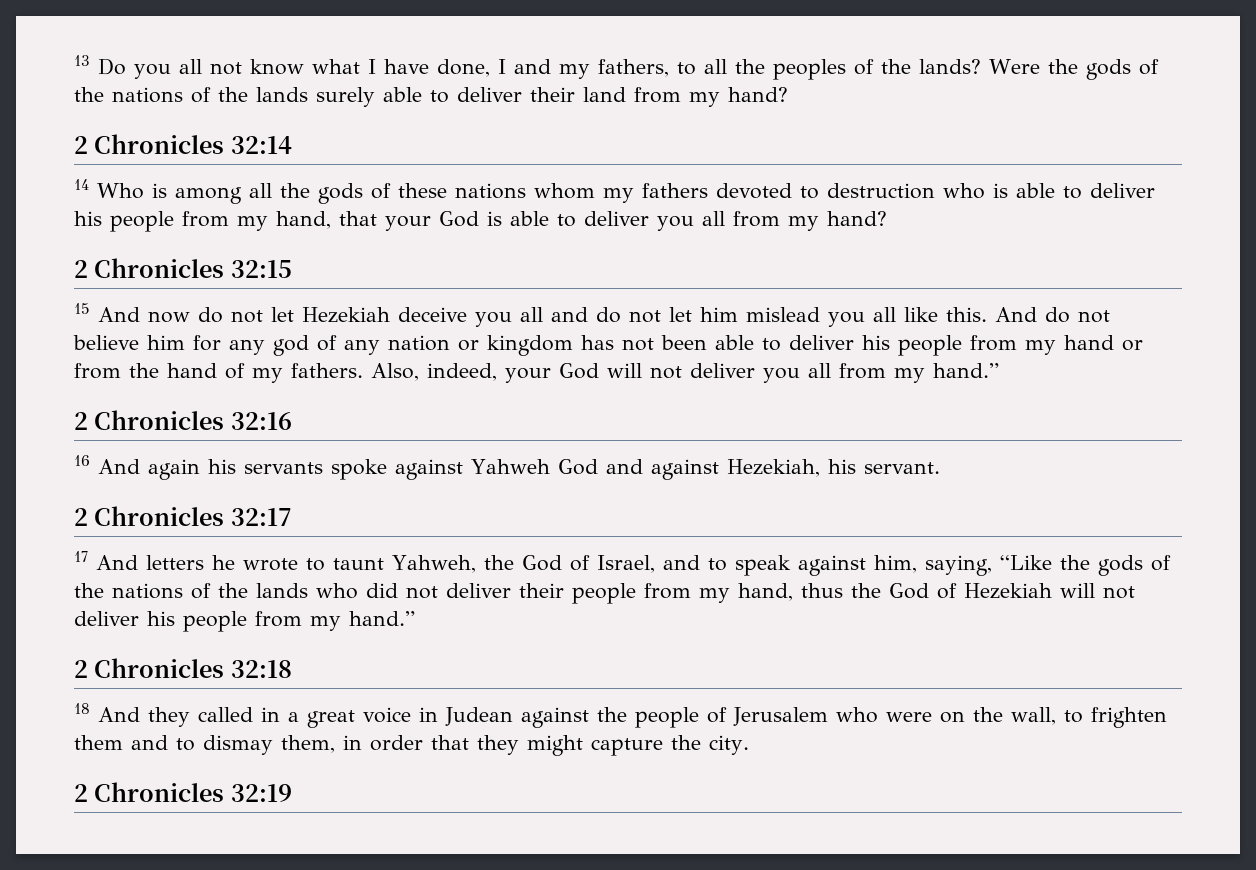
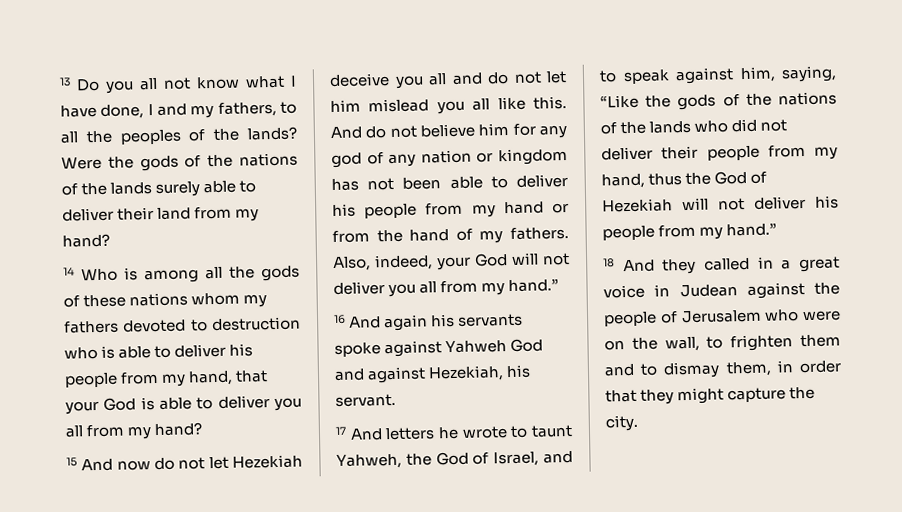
- 2 Chronicles 32:14
- 2 Chronicles 32:15
- 2 Chronicles 32:16
- 2 Chronicles 32:17
- 2 Chronicles 32:18
- 2 Chronicles 32:19

